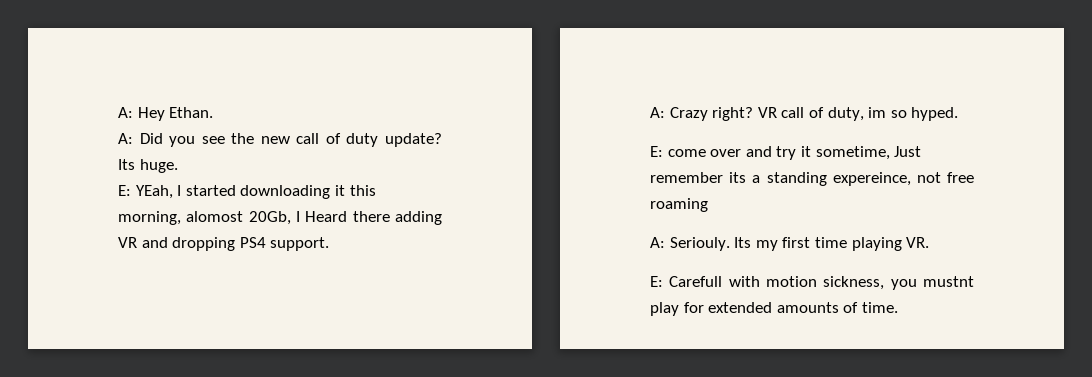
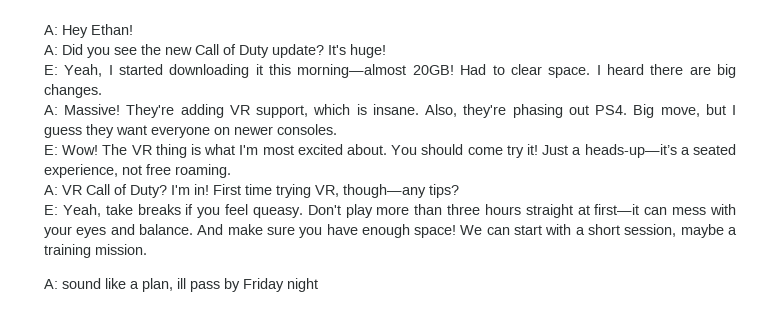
- A: Hey Ethan.
+ A: Hey Ethan!
- A: Did you see the new call of duty update? Its huge.
- E: YEah, I started downloading it this morning, alomost 20Gb, I Heard there adding VR and dropping PS4 support.
- A: Crazy right? VR call of duty, im so hyped.
- E: come over and try it sometime, Just remember its a standing expereince, not free roaming
- A: Seriouly. Its my first time playing VR.
- E: Carefull with motion sickness, you mustnt play for extended amounts of time.
+ A: Did you see the new Call of Duty update? It's huge!
+ E: Yeah, I started downloading it this morning—almost 20GB! Had to clear space. I heard there are big changes.
+ A: Massive! They're adding VR support, which is insane. Also, they're phasing out PS4. Big move, but I guess they want everyone on newer consoles.
+ E: Wow! The VR thing is what I'm most excited about. You should come try it! Just a heads-up—it’s a seated experience, not free roaming.
+ A: VR Call of Duty? I'm in! First time trying VR, though—any tips?
+ E: Yeah, take breaks if you feel queasy. Don't play more than three hours straight at first—it can mess with your eyes and balance. And make sure you have enough space! We can start with a short session, maybe a training mission.
+ A: sound like a plan, ill pass by Friday night

